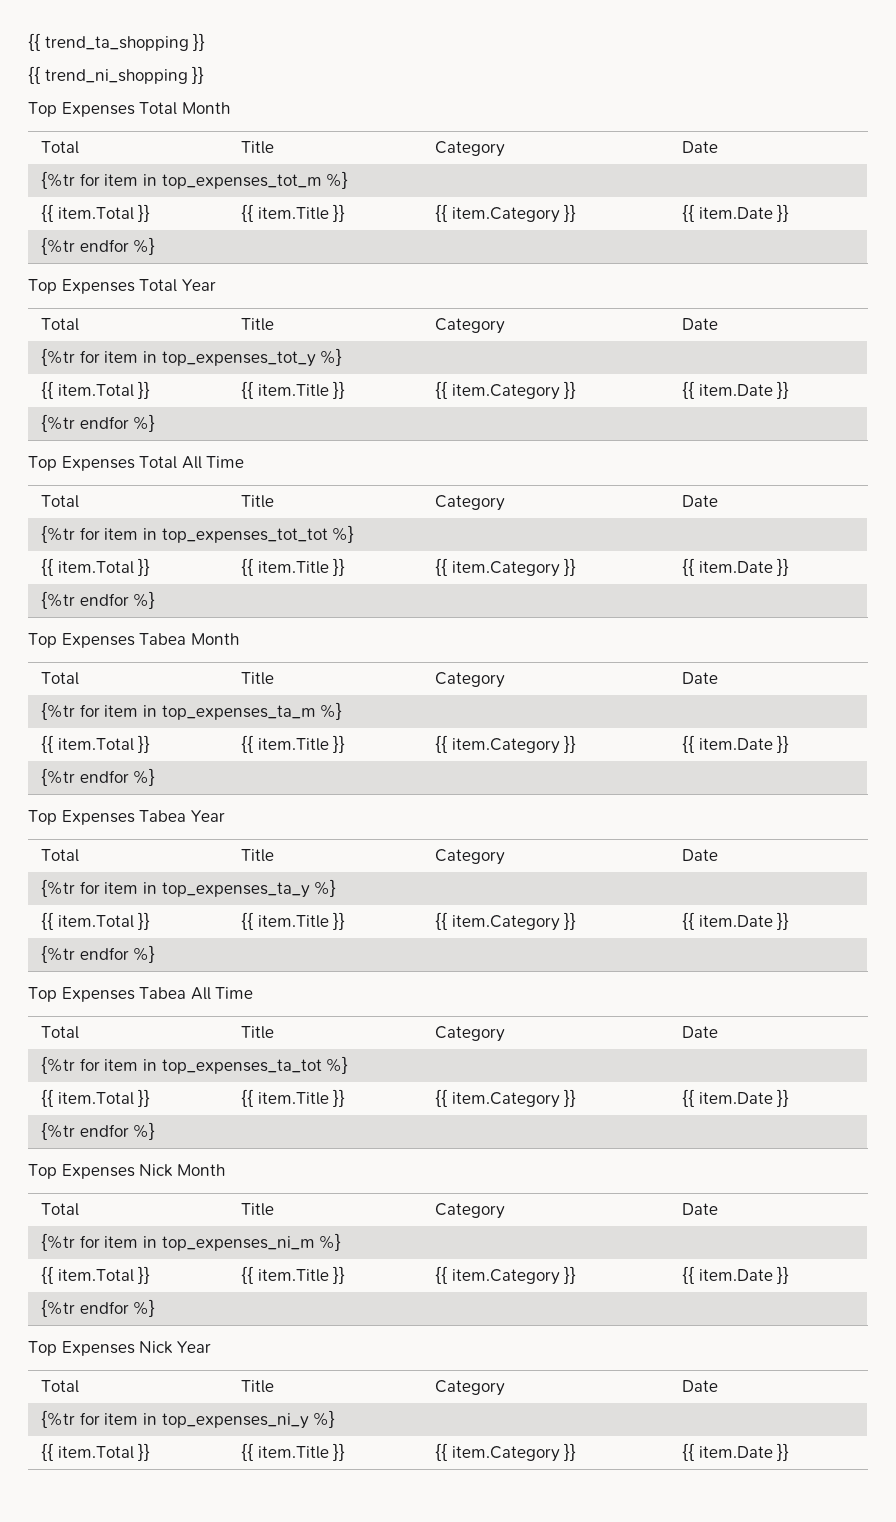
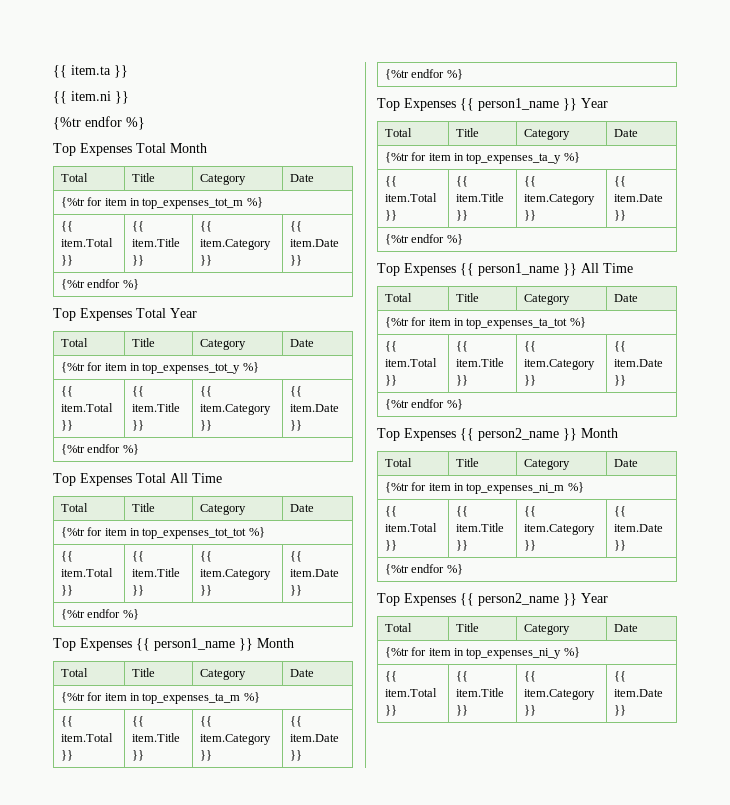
- {{ trend_ta_shopping }}
+ {{ item.ta }}
- {{ trend_ni_shopping }}
+ {{ item.ni }}
+ {%tr endfor %}
- Top Expenses Tabea Month
+ Top Expenses {{ person1_name }} Month
- Top Expenses Tabea Year
+ Top Expenses {{ person1_name }} Year
- Top Expenses Tabea All Time
+ Top Expenses {{ person1_name }} All Time
- Top Expenses Nick Month
+ Top Expenses {{ person2_name }} Month
- Top Expenses Nick Year
+ Top Expenses {{ person2_name }} Year

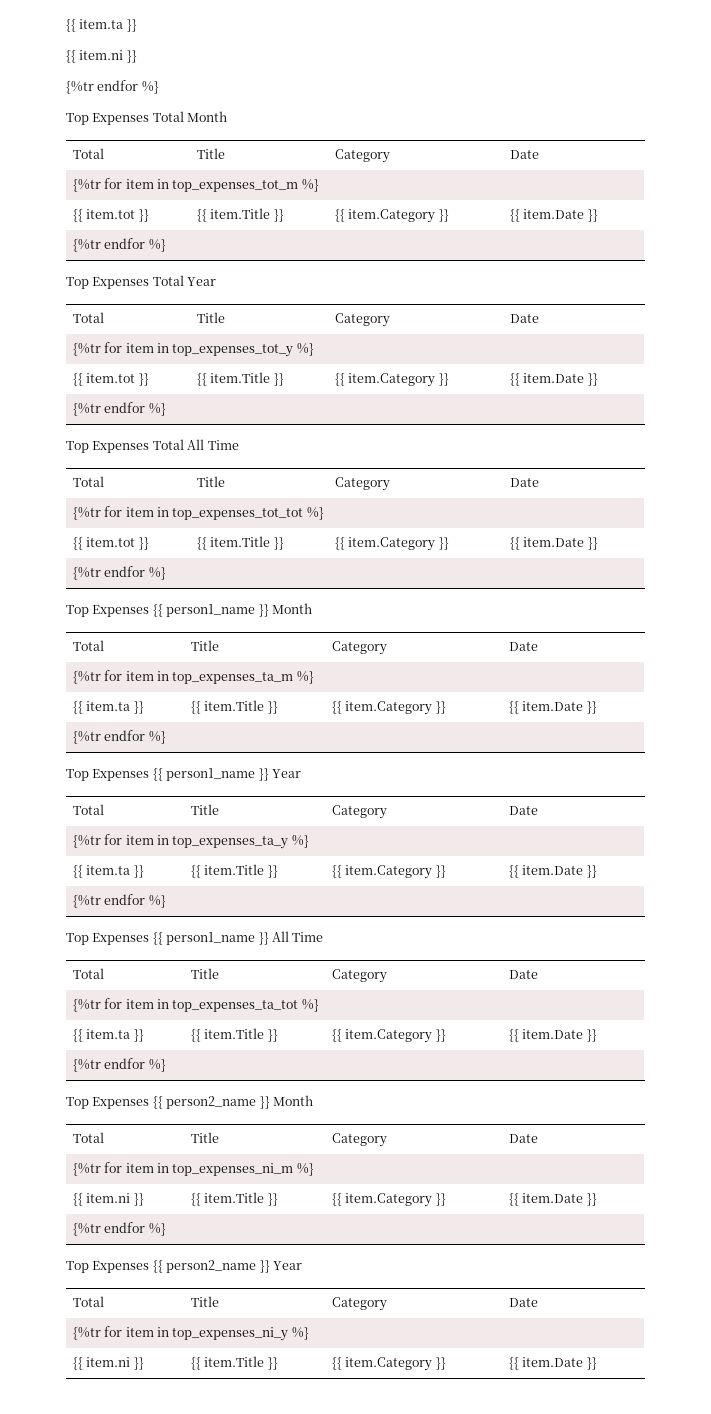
  {%tr for item in top_expenses_tot_m %}
- {{ item.Total }} | {{ item.Title }} | {{ item.Category }} | {{ item.Date }}
+ {{ item.tot }} | {{ item.Title }} | {{ item.Category }} | {{ item.Date }}
  {%tr for item in top_expenses_tot_y %}
- {{ item.Total }} | {{ item.Title }} | {{ item.Category }} | {{ item.Date }}
+ {{ item.tot }} | {{ item.Title }} | {{ item.Category }} | {{ item.Date }}
  {%tr for item in top_expenses_tot_tot %}
- {{ item.Total }} | {{ item.Title }} | {{ item.Category }} | {{ item.Date }}
+ {{ item.tot }} | {{ item.Title }} | {{ item.Category }} | {{ item.Date }}
  {%tr for item in top_expenses_ta_m %}
- {{ item.Total }} | {{ item.Title }} | {{ item.Category }} | {{ item.Date }}
+ {{ item.ta }} | {{ item.Title }} | {{ item.Category }} | {{ item.Date }}
  {%tr for item in top_expenses_ta_y %}
- {{ item.Total }} | {{ item.Title }} | {{ item.Category }} | {{ item.Date }}
+ {{ item.ta }} | {{ item.Title }} | {{ item.Category }} | {{ item.Date }}
  {%tr for item in top_expenses_ta_tot %}
- {{ item.Total }} | {{ item.Title }} | {{ item.Category }} | {{ item.Date }}
+ {{ item.ta }} | {{ item.Title }} | {{ item.Category }} | {{ item.Date }}
  {%tr for item in top_expenses_ni_m %}
- {{ item.Total }} | {{ item.Title }} | {{ item.Category }} | {{ item.Date }}
+ {{ item.ni }} | {{ item.Title }} | {{ item.Category }} | {{ item.Date }}
  {%tr for item in top_expenses_ni_y %}
- {{ item.Total }} | {{ item.Title }} | {{ item.Category }} | {{ item.Date }}
+ {{ item.ni }} | {{ item.Title }} | {{ item.Category }} | {{ item.Date }}

